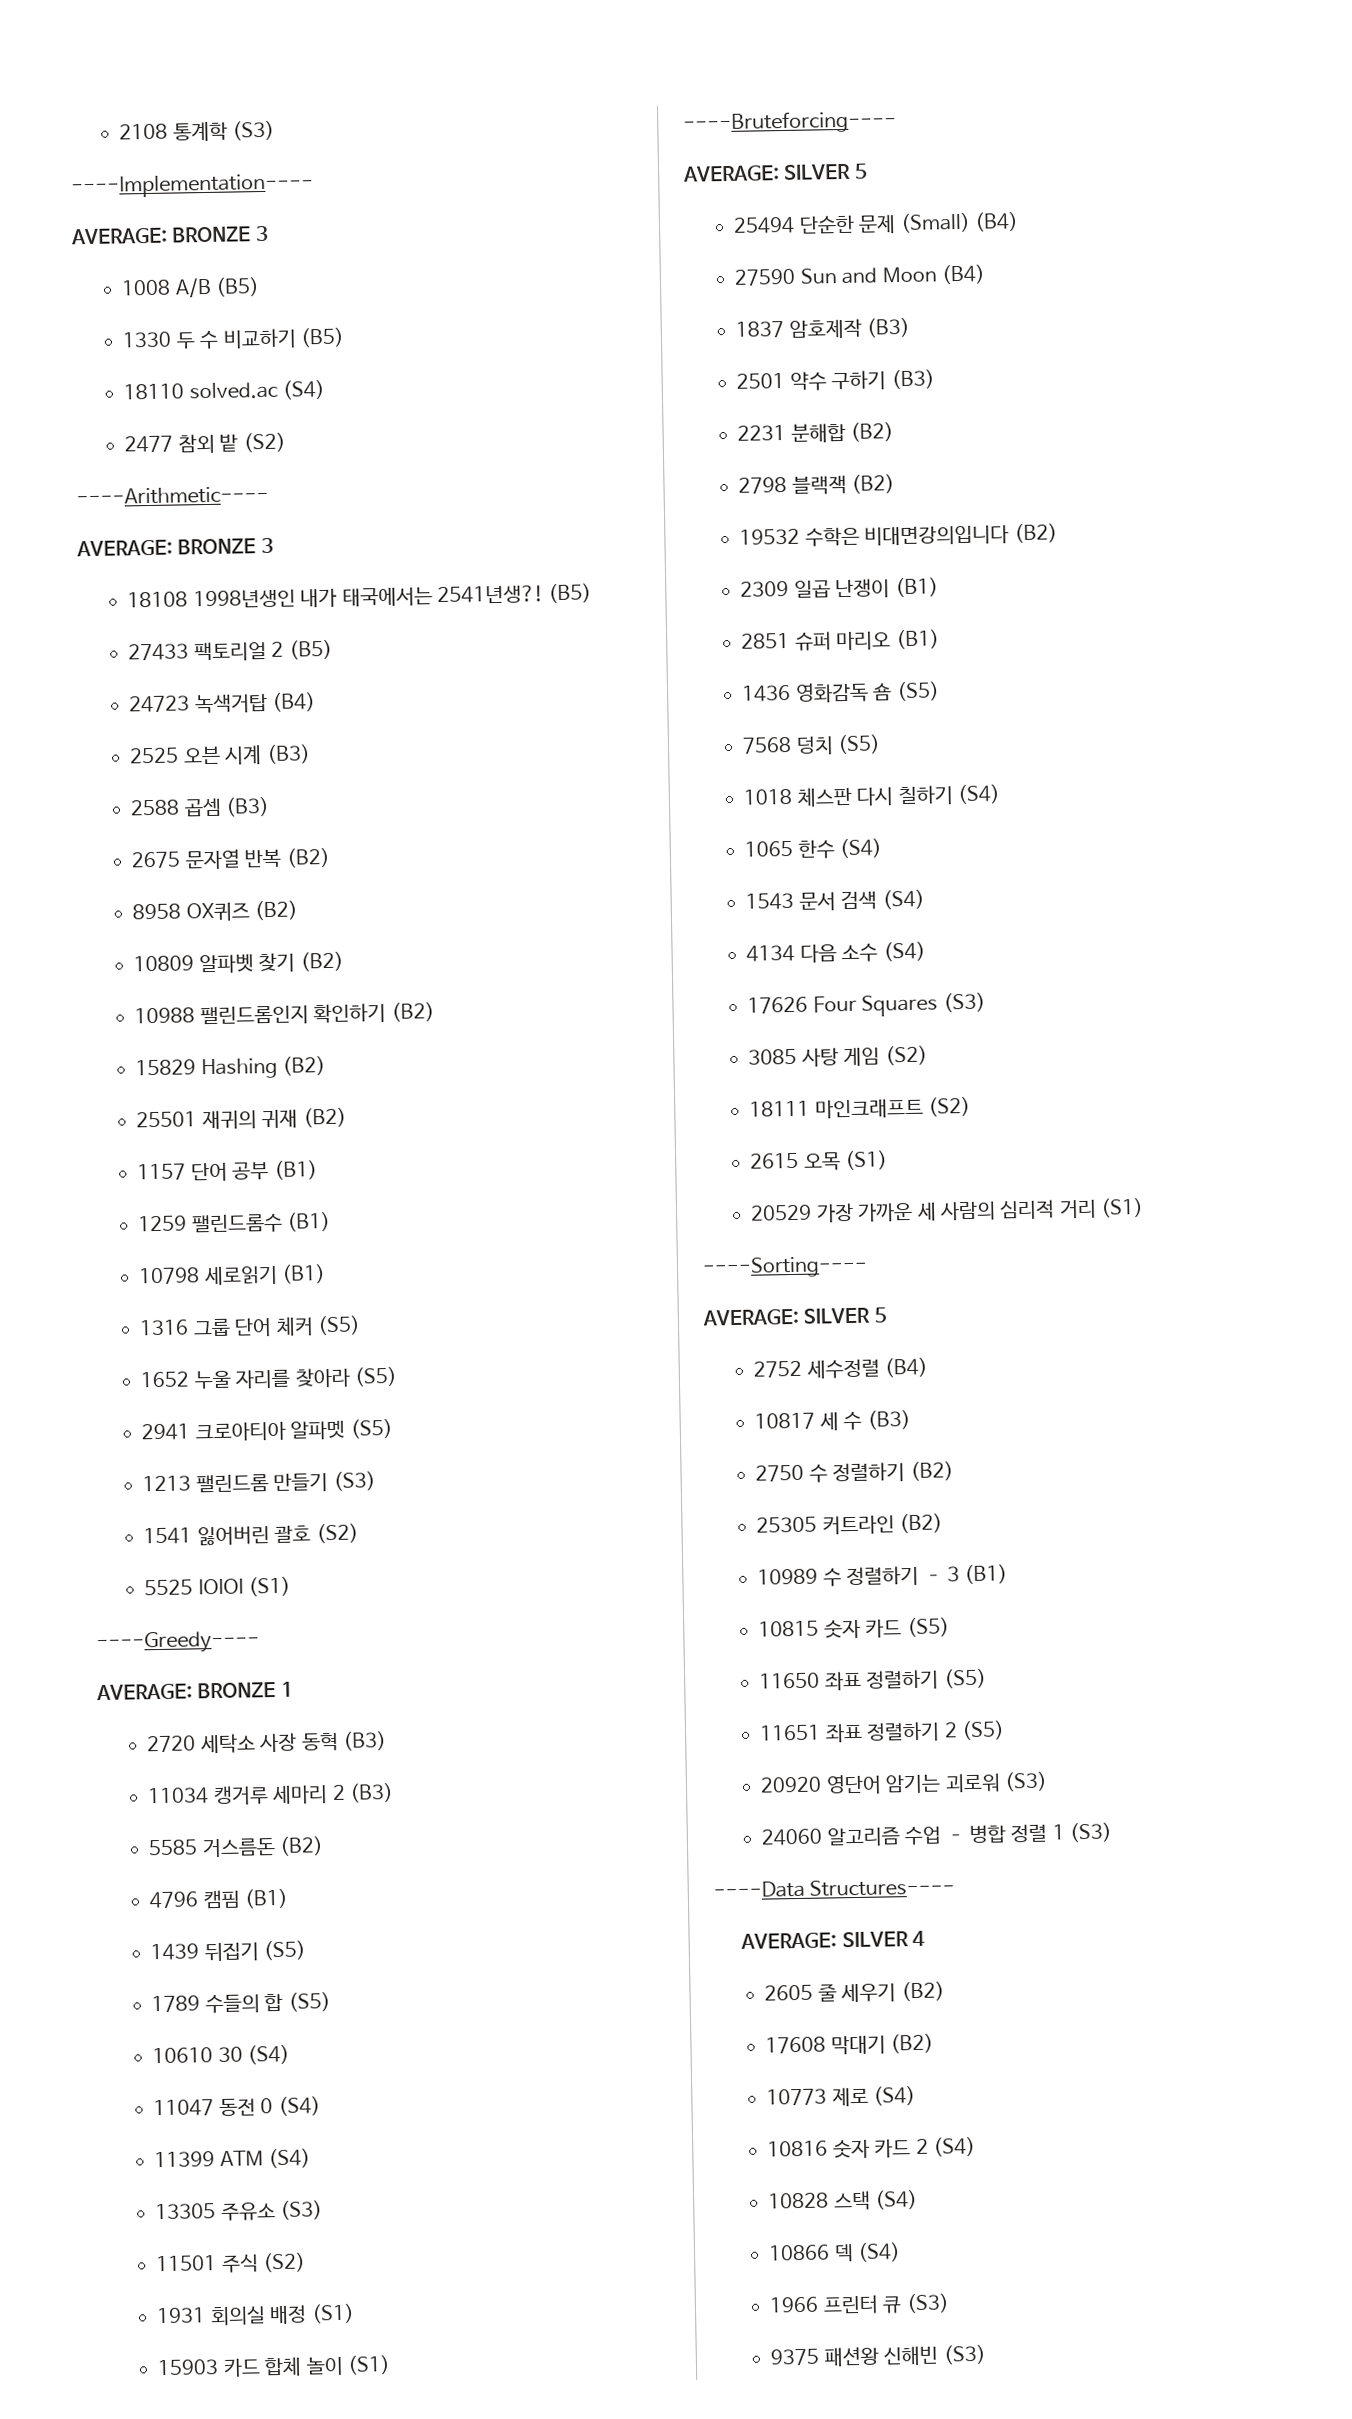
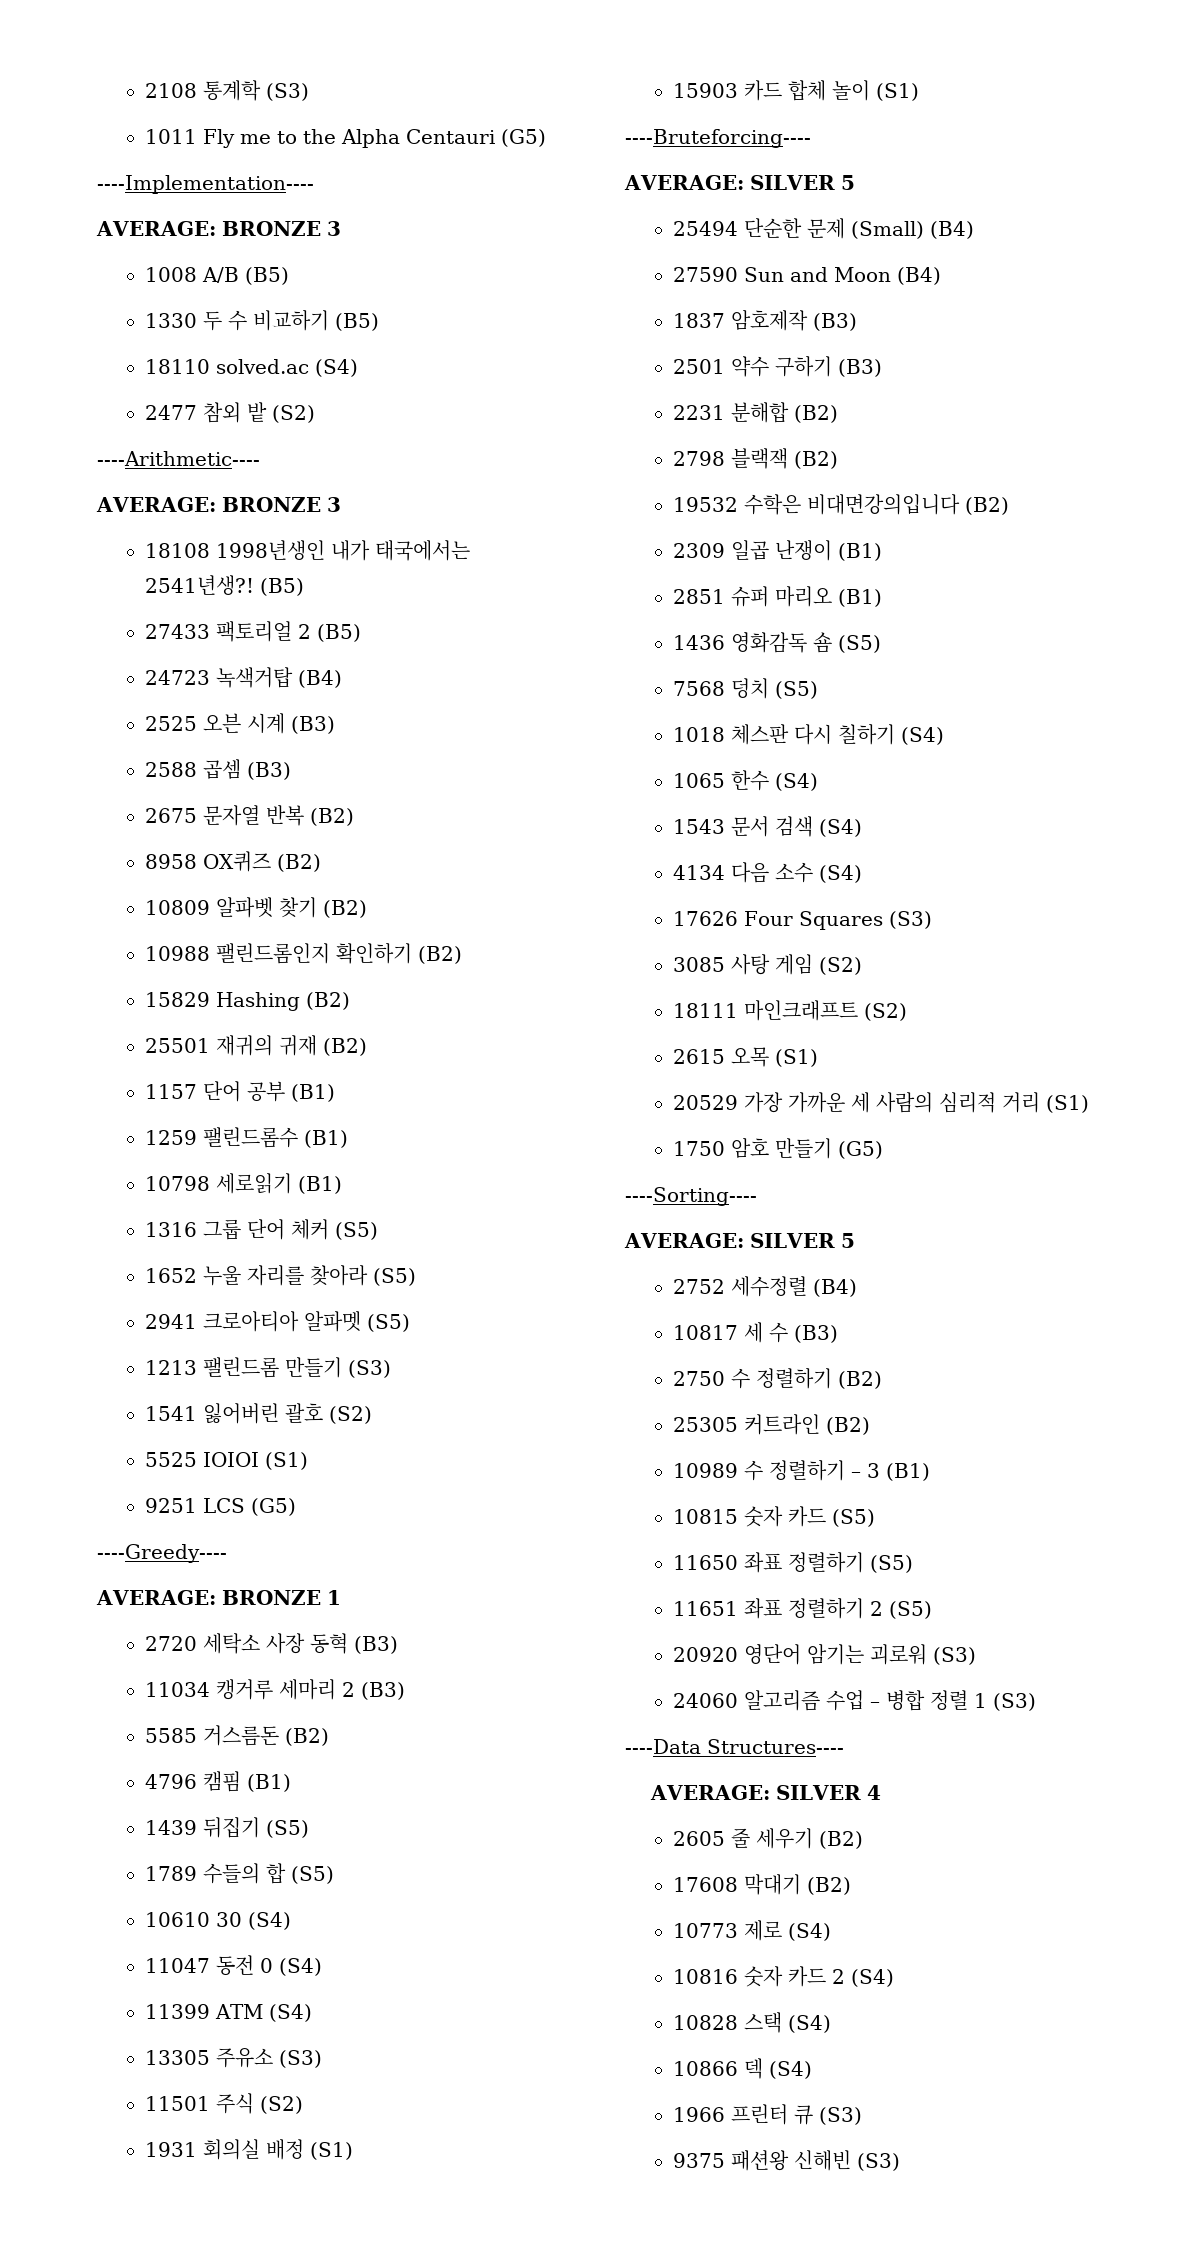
+ 1011 Fly me to the Alpha Centauri (G5)
+ 9251 LCS (G5)
+ 1750 암호 만들기 (G5)

